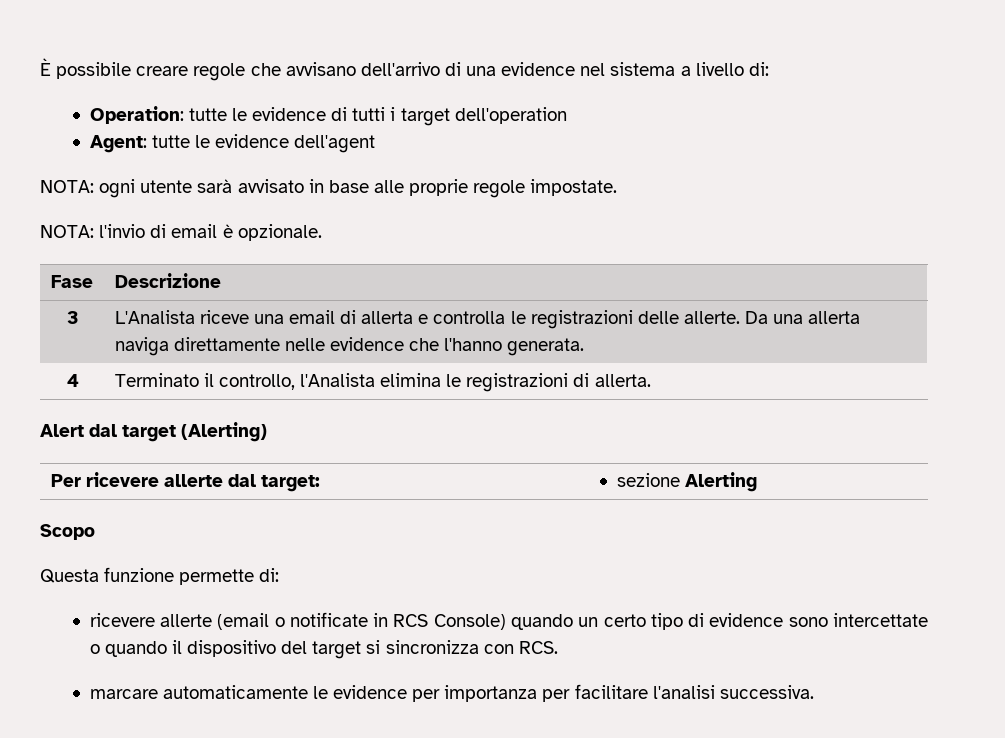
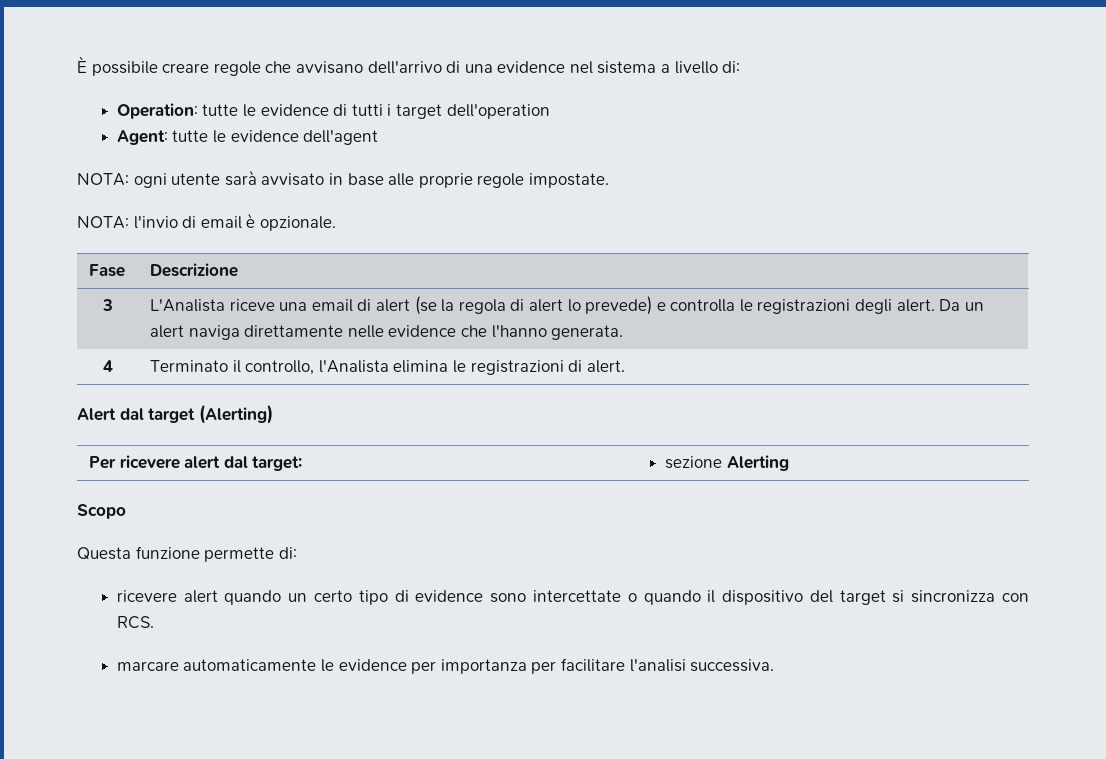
- 3 | L'Analista riceve una email di allerta e controlla le registrazioni delle allerte. Da una allerta naviga direttamente nelle evidence che l'hanno generata.
+ 3 | L'Analista riceve una email di alert (se la regola di alert lo prevede) e controlla le registrazioni degli alert. Da un alert naviga direttamente nelle evidence che l'hanno generata.
- 4 | Terminato il controllo, l'Analista elimina le registrazioni di allerta.
+ 4 | Terminato il controllo, l'Analista elimina le registrazioni di alert.
- Per ricevere allerte dal target: | sezione Alerting
+ Per ricevere alert dal target: | sezione Alerting
- ricevere allerte (email o notificate in RCS Console) quando un certo tipo di evidence sono intercettate o quando il dispositivo del target si sincronizza con RCS.
+ ricevere alert quando un certo tipo di evidence sono intercettate o quando il dispositivo del target si sincronizza con RCS.

